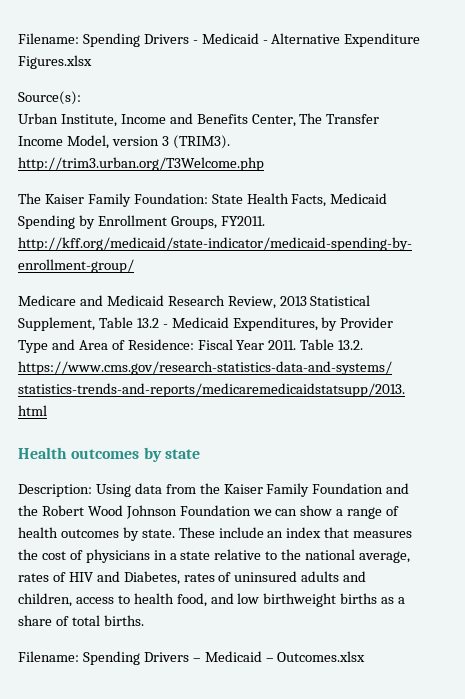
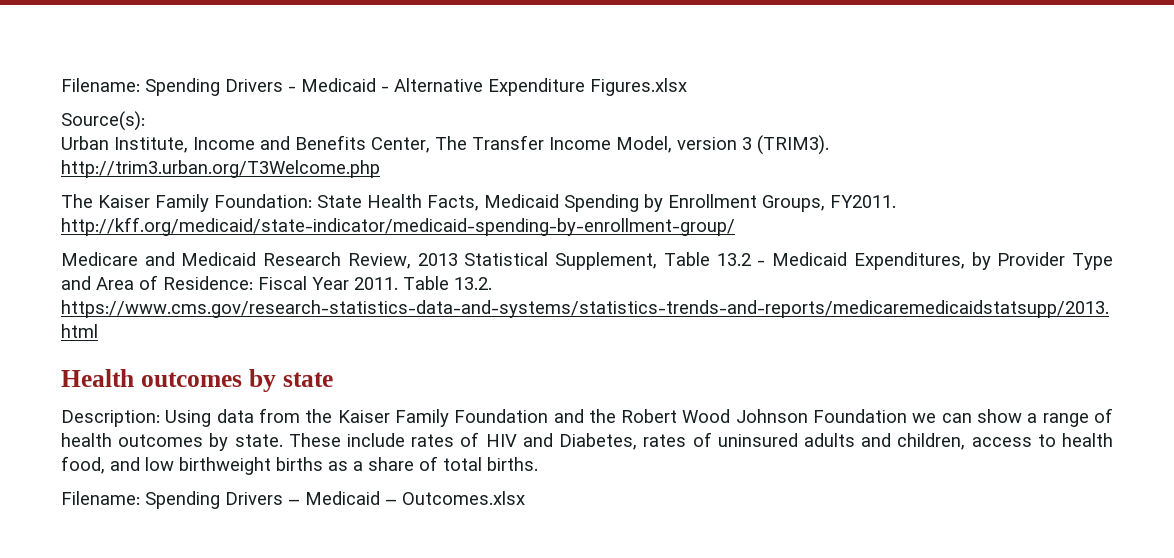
- These include an index that measures the cost of physicians in a state relative to the national average, rates of HIV and Diabetes, rates of uninsured adults and children, access to health food, and low birthweight births as a share of total births.
+ These include rates of HIV and Diabetes, rates of uninsured adults and children, access to health food, and low birthweight births as a share of total births.

